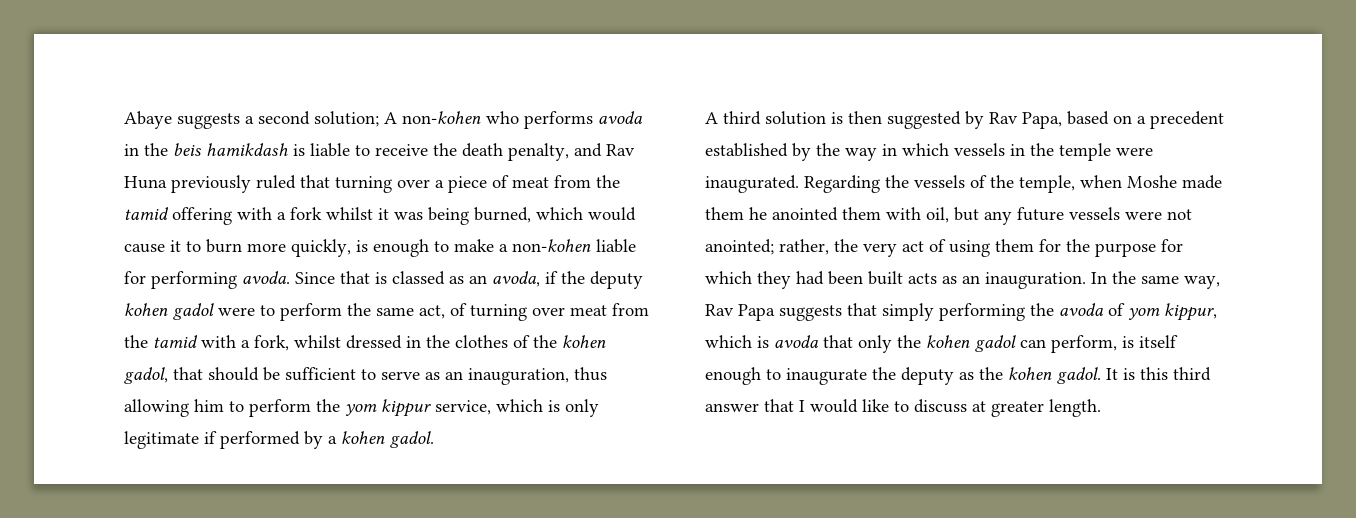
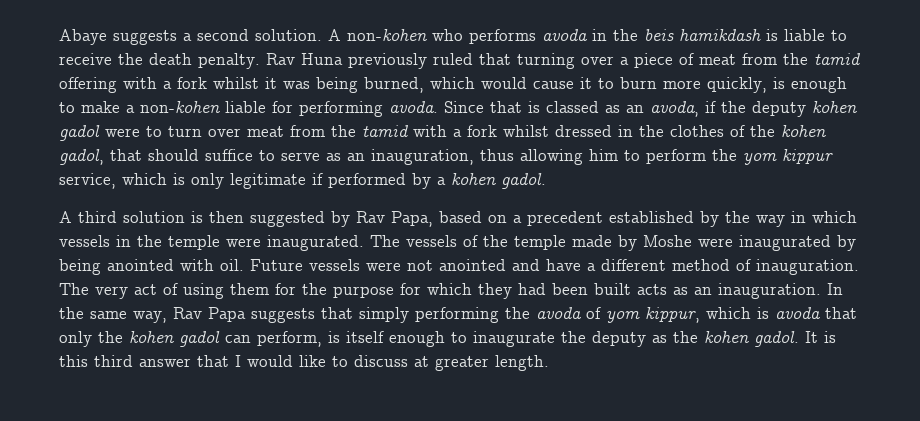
- Abaye suggests a second solution; A non-kohen who performs avoda in the beis hamikdash is liable to receive the death penalty, and Rav Huna previously ruled that turning over a piece of meat from the tamid offering with a fork whilst it was being burned, which would cause it to burn more quickly, is enough to make a non-kohen liable for performing avoda.
+ Abaye suggests a second solution. A non-kohen who performs avoda in the beis hamikdash is liable to receive the death penalty. Rav Huna previously ruled that turning over a piece of meat from the tamid offering with a fork whilst it was being burned, which would cause it to burn more quickly, is enough to make a non-kohen liable for performing avoda.
- Since that is classed as an avoda, if the deputy kohen gadol were to perform the same act, of turning over meat from the tamid with a fork, whilst dressed in the clothes of the kohen gadol, that should be sufficient to serve as an inauguration, thus allowing him to perform the yom kippur service, which is only legitimate if performed by a kohen gadol.
+ Since that is classed as an avoda, if the deputy kohen gadol were to turn over meat from the tamid with a fork whilst dressed in the clothes of the kohen gadol, that should suffice to serve as an inauguration, thus allowing him to perform the yom kippur service, which is only legitimate if performed by a kohen gadol.
- Regarding the vessels of the temple, when Moshe made them he anointed them with oil, but any future vessels were not anointed; rather, the very act of using them for the purpose for which they had been built acts as an inauguration.
+ The vessels of the temple made by Moshe were inaugurated by being anointed with oil. Future vessels were not anointed and have a different method of inauguration. The very act of using them for the purpose for which they had been built acts as an inauguration.

